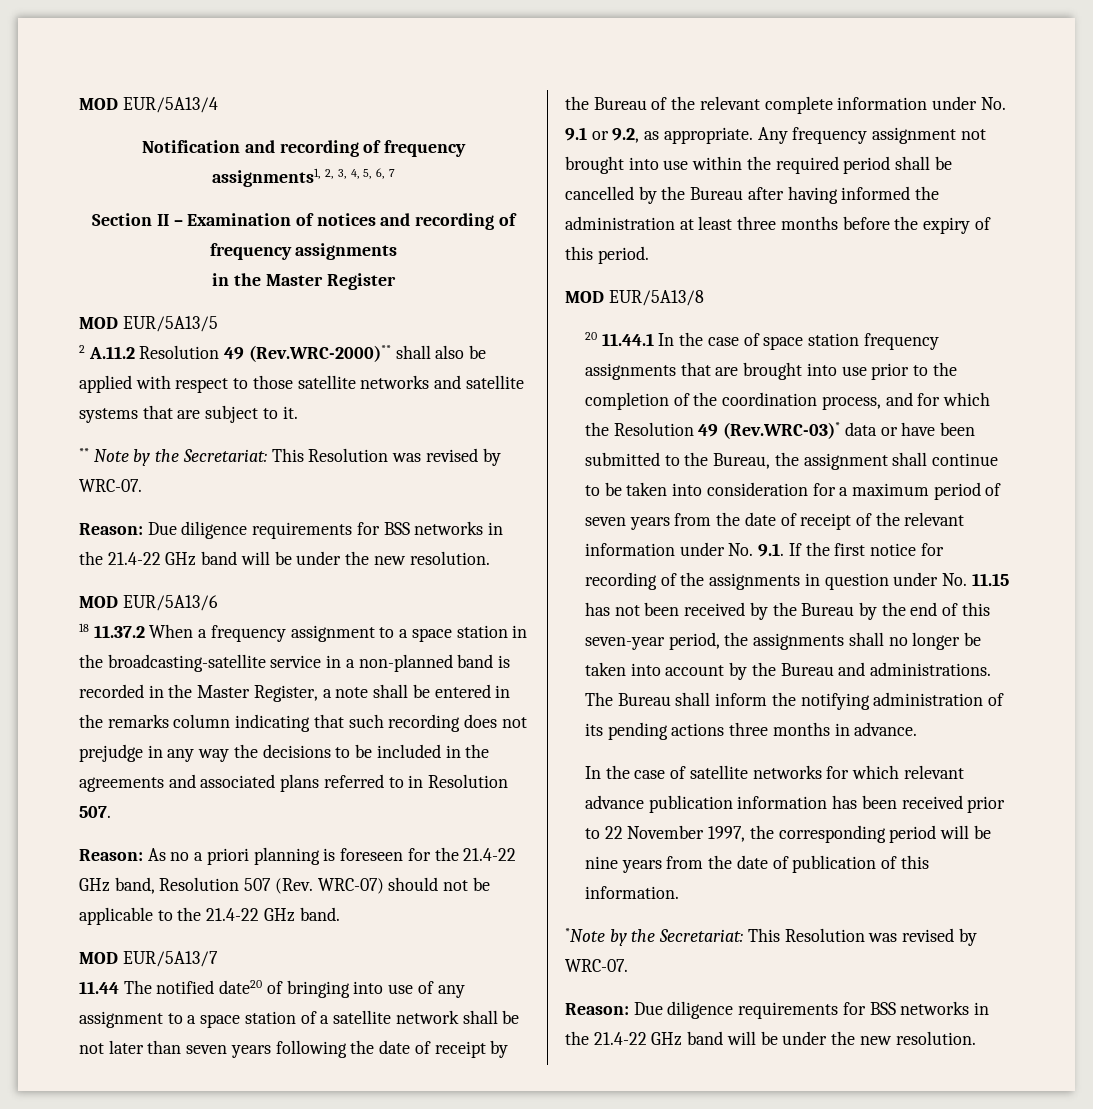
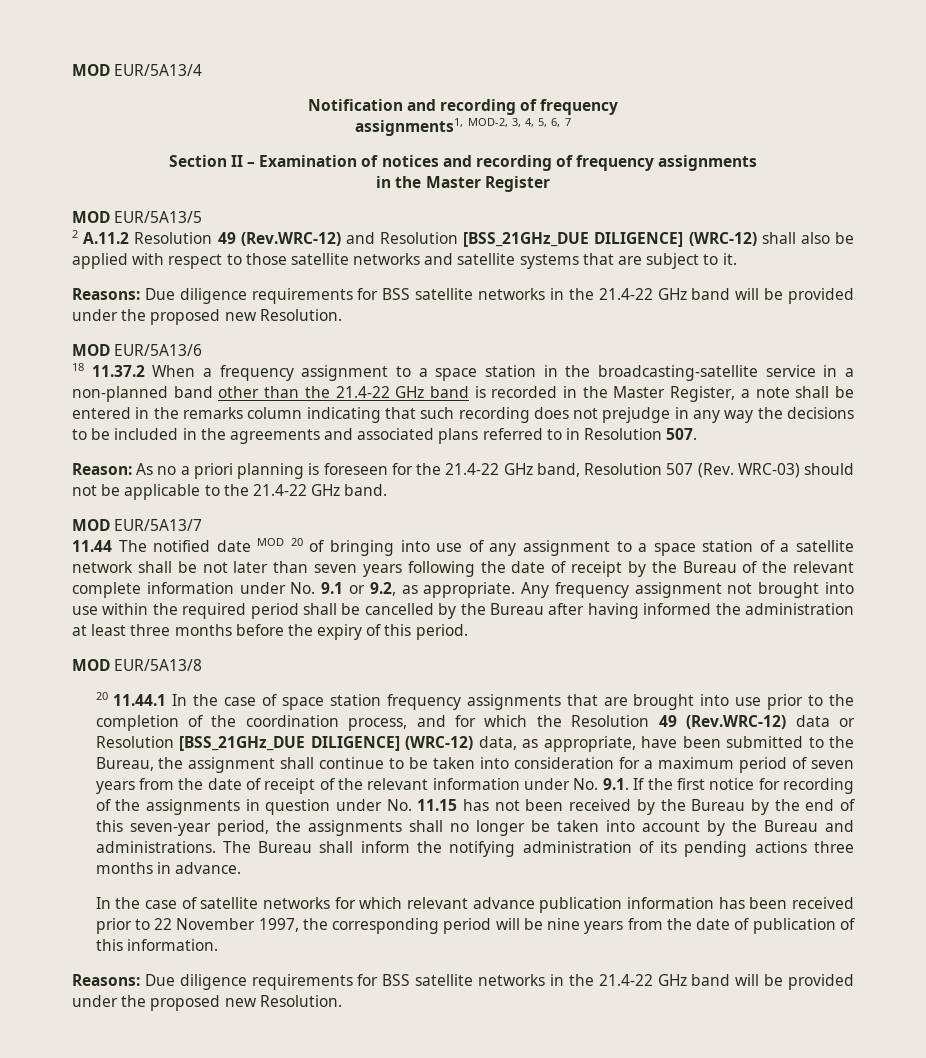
- assignments1, 2, 3, 4, 5, 6, 7
+ assignments1, MOD-2, 3, 4, 5, 6, 7
- 2 A.11.2 Resolution 49 (Rev.WRC-2000)** shall also be applied with respect to those satellite networks and satellite systems that are subject to it.
- ** Note by the Secretariat: This Resolution was revised by WRC-07.
- Reason: Due diligence requirements for BSS networks in the 21.4-22 GHz band will be under the new resolution.
+ 2 A.11.2 Resolution 49 (Rev.WRC-12) and Resolution [BSS_21GHz_DUE DILIGENCE] (WRC-12) shall also be applied with respect to those satellite networks and satellite systems that are subject to it.
+ Reasons: Due diligence requirements for BSS satellite networks in the 21.4-22 GHz band will be provided under the proposed new Resolution.
- 18 11.37.2 When a frequency assignment to a space station in the broadcasting-satellite service in a non-planned band is recorded in the Master Register, a note shall be entered in the remarks column indicating that such recording does not prejudge in any way the decisions to be included in the agreements and associated plans referred to in Resolution 507.
+ 18 11.37.2 When a frequency assignment to a space station in the broadcasting-satellite service in a non-planned band other than the 21.4-22 GHz band is recorded in the Master Register, a note shall be entered in the remarks column indicating that such recording does not prejudge in any way the decisions to be included in the agreements and associated plans referred to in Resolution 507.
- Reason: As no a priori planning is foreseen for the 21.4-22 GHz band, Resolution 507 (Rev. WRC-07) should not be applicable to the 21.4-22 GHz band.
+ Reason: As no a priori planning is foreseen for the 21.4-22 GHz band, Resolution 507 (Rev. WRC-03) should not be applicable to the 21.4-22 GHz band.
- 11.44 The notified date20 of bringing into use of any assignment to a space station of a satellite network shall be not later than seven years following the date of receipt by the Bureau of the relevant complete information under No. 9.1 or 9.2, as appropriate.
+ 11.44 The notified date MOD 20 of bringing into use of any assignment to a space station of a satellite network shall be not later than seven years following the date of receipt by the Bureau of the relevant complete information under No. 9.1 or 9.2, as appropriate.
- 20 11.44.1 In the case of space station frequency assignments that are brought into use prior to the completion of the coordination process, and for which the Resolution 49 (Rev.WRC-03)* data or have been submitted to the Bureau, the assignment shall continue to be taken into consideration for a maximum period of seven years from the date of receipt of the relevant information under No. 9.1. If the first notice for recording of the assignments in question under No. 11.15 has not been received by the Bureau by the end of this seven-year period, the assignments shall no longer be taken into account by the Bureau and administrations.
+ 20 11.44.1 In the case of space station frequency assignments that are brought into use prior to the completion of the coordination process, and for which the Resolution 49 (Rev.WRC-12) data or Resolution [BSS_21GHz_DUE DILIGENCE] (WRC-12) data, as appropriate, have been submitted to the Bureau, the assignment shall continue to be taken into consideration for a maximum period of seven years from the date of receipt of the relevant information under No. 9.1. If the first notice for recording of the assignments in question under No. 11.15 has not been received by the Bureau by the end of this seven-year period, the assignments shall no longer be taken into account by the Bureau and administrations.
  In the case of satellite networks for which relevant advance publication information has been received prior to 22 November 1997, the corresponding period will be nine years from the date of publication of this information.
- *Note by the Secretariat: This Resolution was revised by WRC-07.
- Reason: Due diligence requirements for BSS networks in the 21.4-22 GHz band will be under the new resolution.
+ Reasons: Due diligence requirements for BSS satellite networks in the 21.4-22 GHz band will be provided under the proposed new Resolution.

